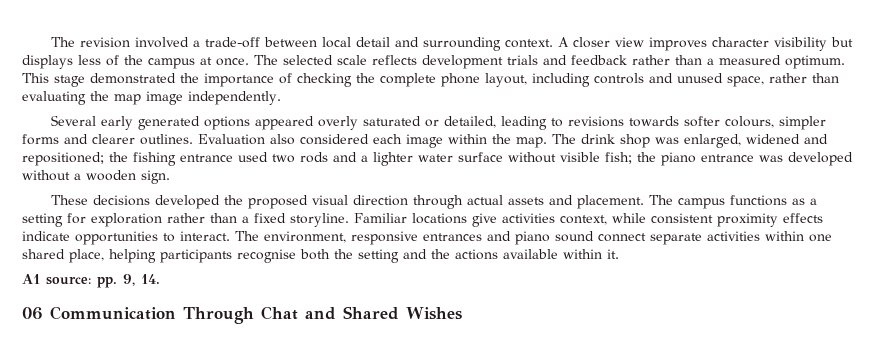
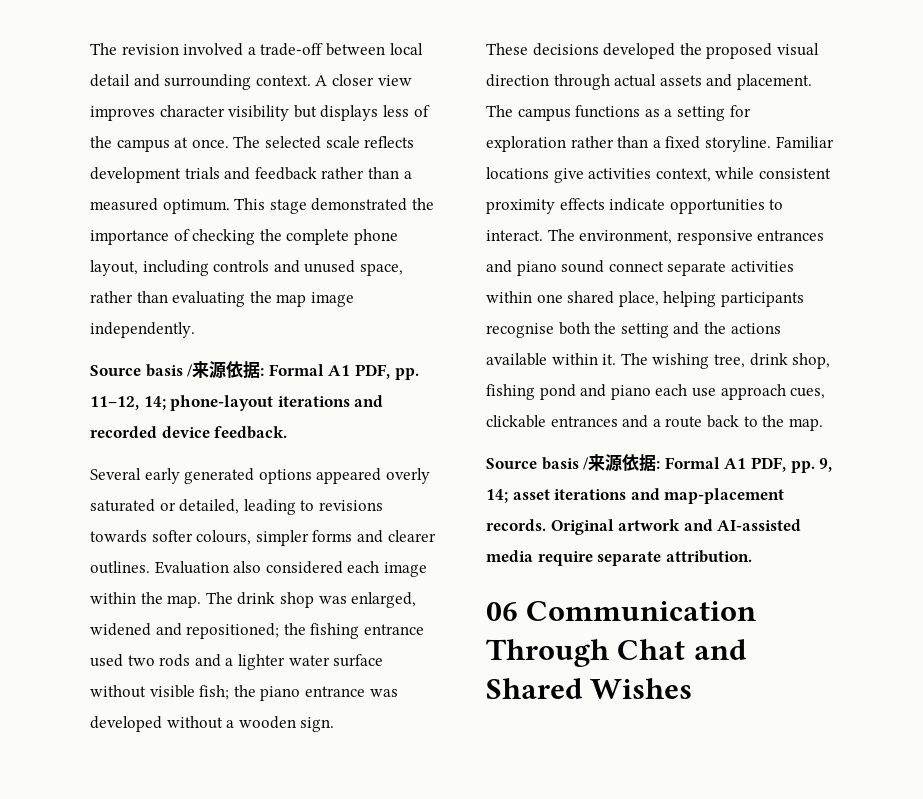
+ Source basis /来源依据: Formal A1 PDF, pp. 11–12, 14; phone-layout iterations and recorded device feedback.
- The environment, responsive entrances and piano sound connect separate activities within one shared place, helping participants recognise both the setting and the actions available within it.
- A1 source: pp. 9, 14.
+ The environment, responsive entrances and piano sound connect separate activities within one shared place, helping participants recognise both the setting and the actions available within it. The wishing tree, drink shop, fishing pond and piano each use approach cues, clickable entrances and a route back to the map.
+ Source basis /来源依据: Formal A1 PDF, pp. 9, 14; asset iterations and map-placement records. Original artwork and AI-assisted media require separate attribution.

